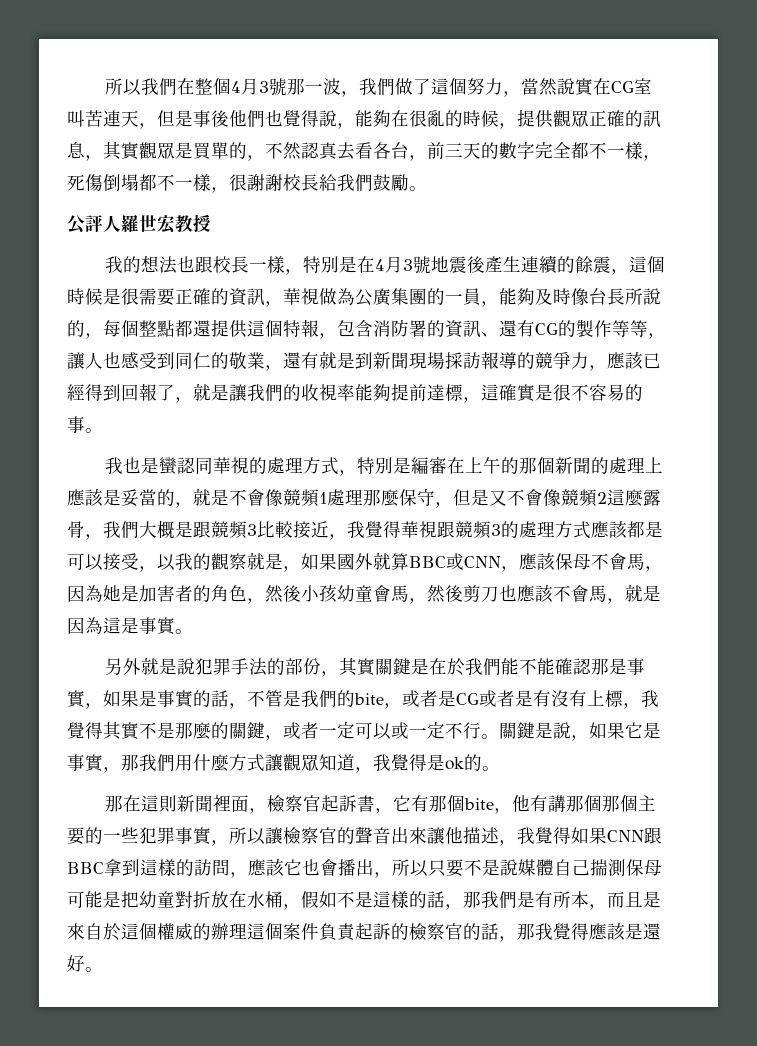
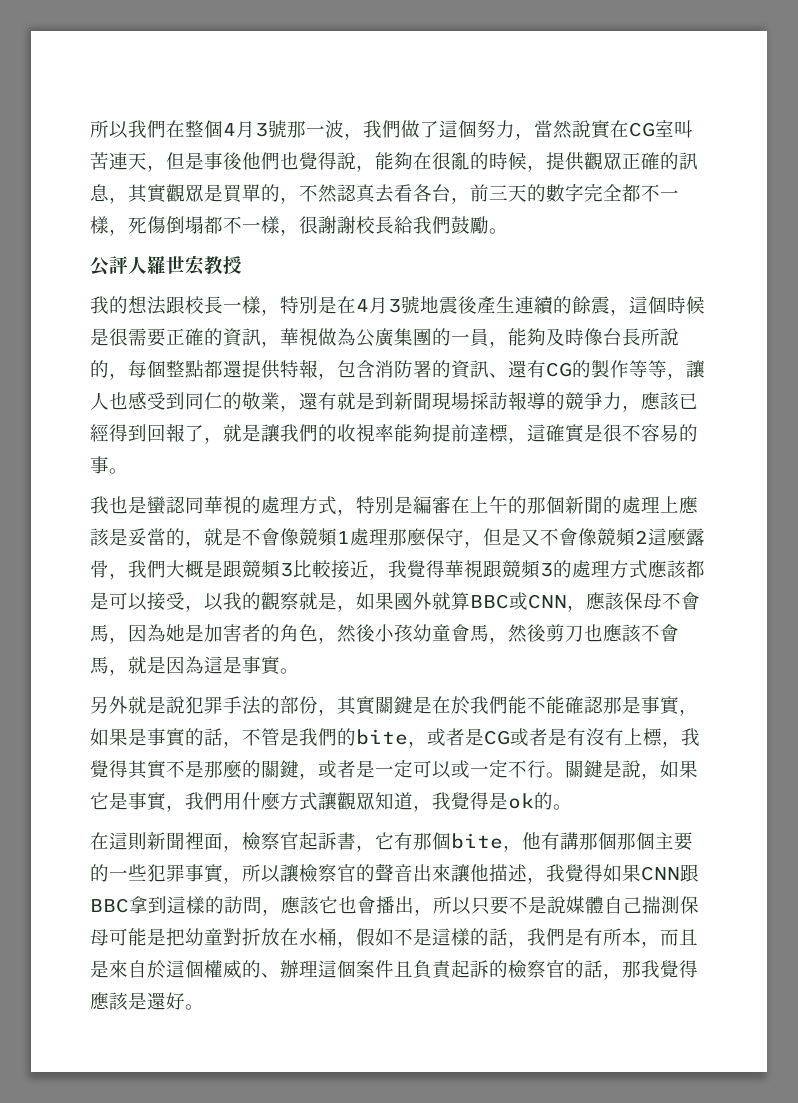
- 我的想法也跟校長一樣，特別是在4月3號地震後產生連續的餘震，這個時候是很需要正確的資訊，華視做為公廣集團的一員，能夠及時像台長所說的，每個整點都還提供這個特報，包含消防署的資訊、還有CG的製作等等，讓人也感受到同仁的敬業，還有就是到新聞現場採訪報導的競爭力，應該已經得到回報了，就是讓我們的收視率能夠提前達標，這確實是很不容易的事。
+ 我的想法跟校長一樣，特別是在4月3號地震後產生連續的餘震，這個時候是很需要正確的資訊，華視做為公廣集團的一員，能夠及時像台長所說的，每個整點都還提供特報，包含消防署的資訊、還有CG的製作等等，讓人也感受到同仁的敬業，還有就是到新聞現場採訪報導的競爭力，應該已經得到回報了，就是讓我們的收視率能夠提前達標，這確實是很不容易的事。
- 另外就是說犯罪手法的部份，其實關鍵是在於我們能不能確認那是事實，如果是事實的話，不管是我們的bite，或者是CG或者是有沒有上標，我覺得其實不是那麼的關鍵，或者一定可以或一定不行。
+ 另外就是說犯罪手法的部份，其實關鍵是在於我們能不能確認那是事實，如果是事實的話，不管是我們的bite，或者是CG或者是有沒有上標，我覺得其實不是那麼的關鍵，或者是一定可以或一定不行。
- 關鍵是說，如果它是事實，那我們用什麼方式讓觀眾知道，我覺得是ok的。
+ 關鍵是說，如果它是事實，我們用什麼方式讓觀眾知道，我覺得是ok的。
- 那在這則新聞裡面，檢察官起訴書，它有那個bite，他有講那個那個主要的一些犯罪事實，所以讓檢察官的聲音出來讓他描述，我覺得如果CNN跟BBC拿到這樣的訪問，應該它也會播出，所以只要不是說媒體自己揣測保母可能是把幼童對折放在水桶，假如不是這樣的話，那我們是有所本，而且是來自於這個權威的辦理這個案件負責起訴的檢察官的話，那我覺得應該是還好。
+ 在這則新聞裡面，檢察官起訴書，它有那個bite，他有講那個那個主要的一些犯罪事實，所以讓檢察官的聲音出來讓他描述，我覺得如果CNN跟BBC拿到這樣的訪問，應該它也會播出，所以只要不是說媒體自己揣測保母可能是把幼童對折放在水桶，假如不是這樣的話，我們是有所本，而且是來自於這個權威的、辦理這個案件且負責起訴的檢察官的話，那我覺得應該是還好。

